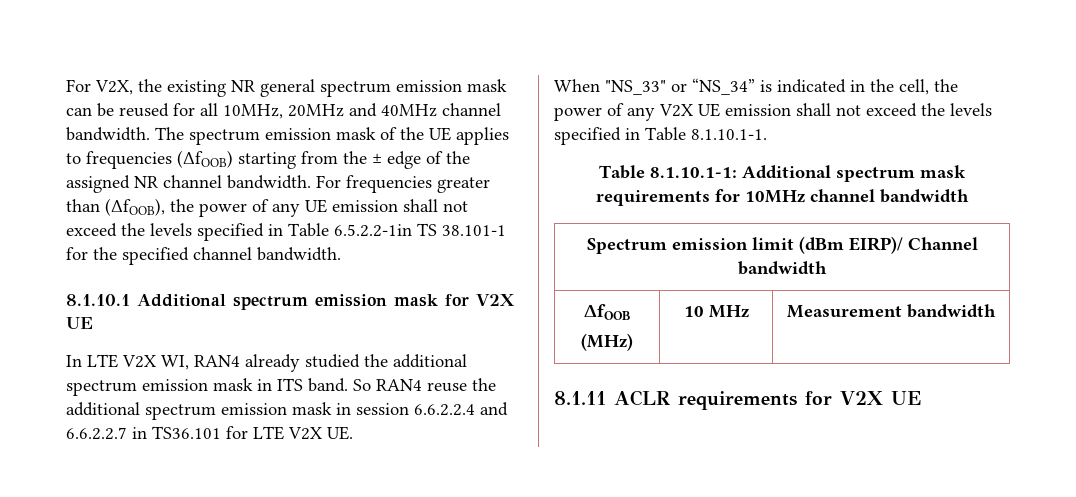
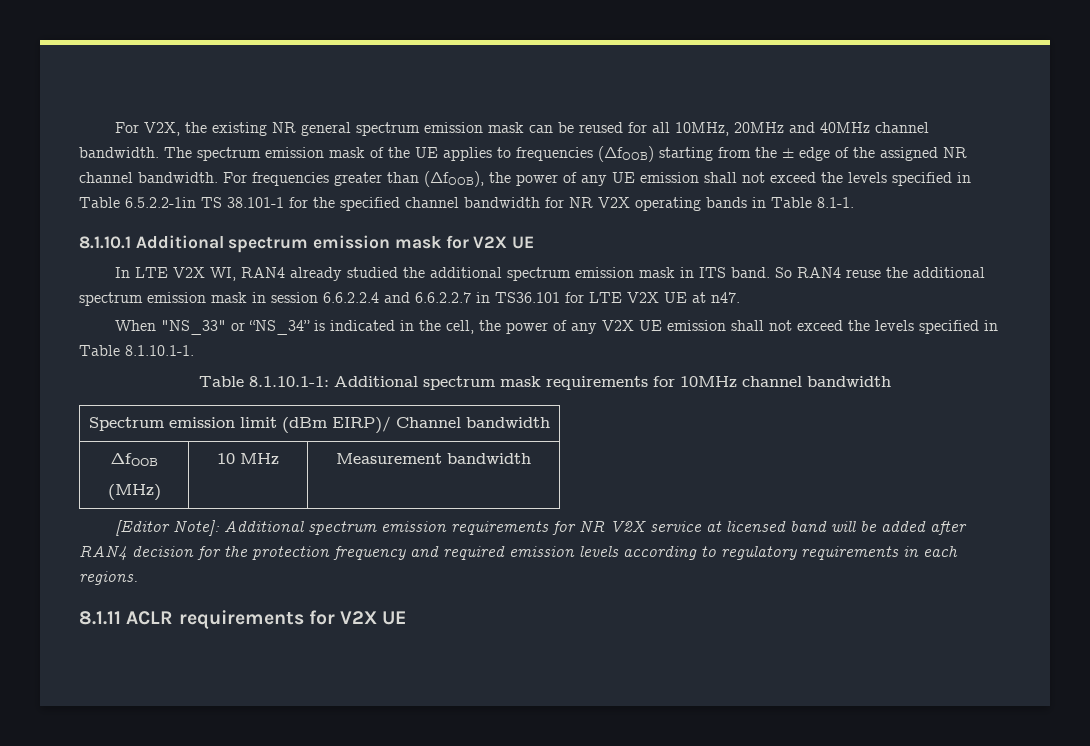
- For frequencies greater than (ΔfOOB), the power of any UE emission shall not exceed the levels specified in Table 6.5.2.2-1in TS 38.101-1 for the specified channel bandwidth.
+ For frequencies greater than (ΔfOOB), the power of any UE emission shall not exceed the levels specified in Table 6.5.2.2-1in TS 38.101-1 for the specified channel bandwidth for NR V2X operating bands in Table 8.1-1.
- So RAN4 reuse the additional spectrum emission mask in session 6.6.2.2.4 and 6.6.2.2.7 in TS36.101 for LTE V2X UE.
+ So RAN4 reuse the additional spectrum emission mask in session 6.6.2.2.4 and 6.6.2.2.7 in TS36.101 for LTE V2X UE at n47.
+ [Editor Note]: Additional spectrum emission requirements for NR V2X service at licensed band will be added after RAN4 decision for the protection frequency and required emission levels according to regulatory requirements in each regions.

